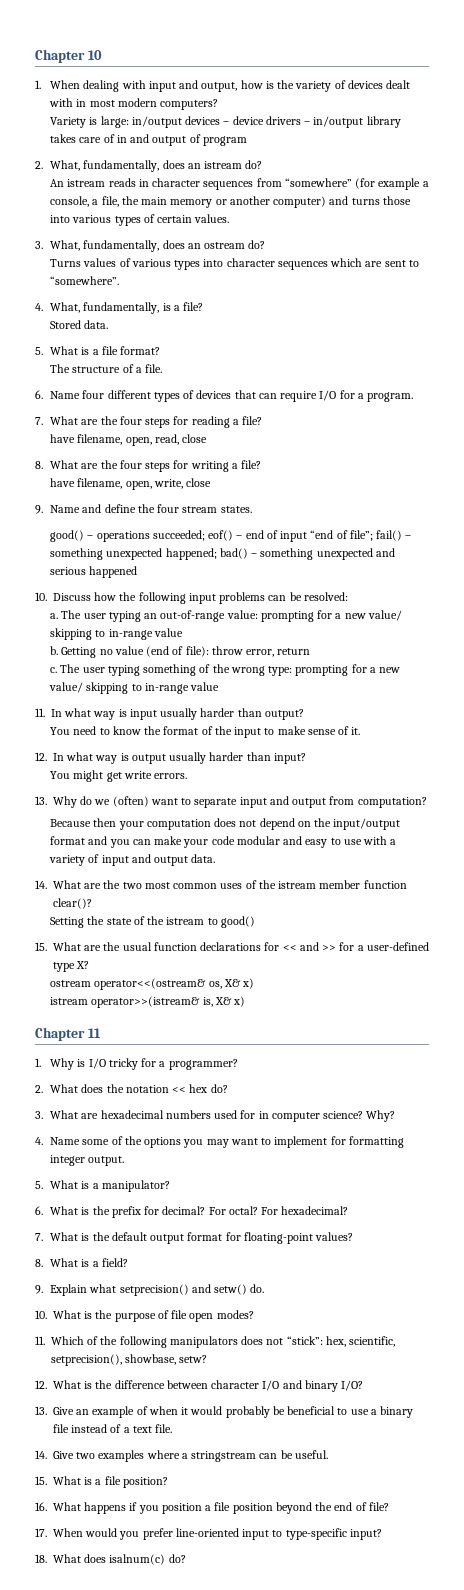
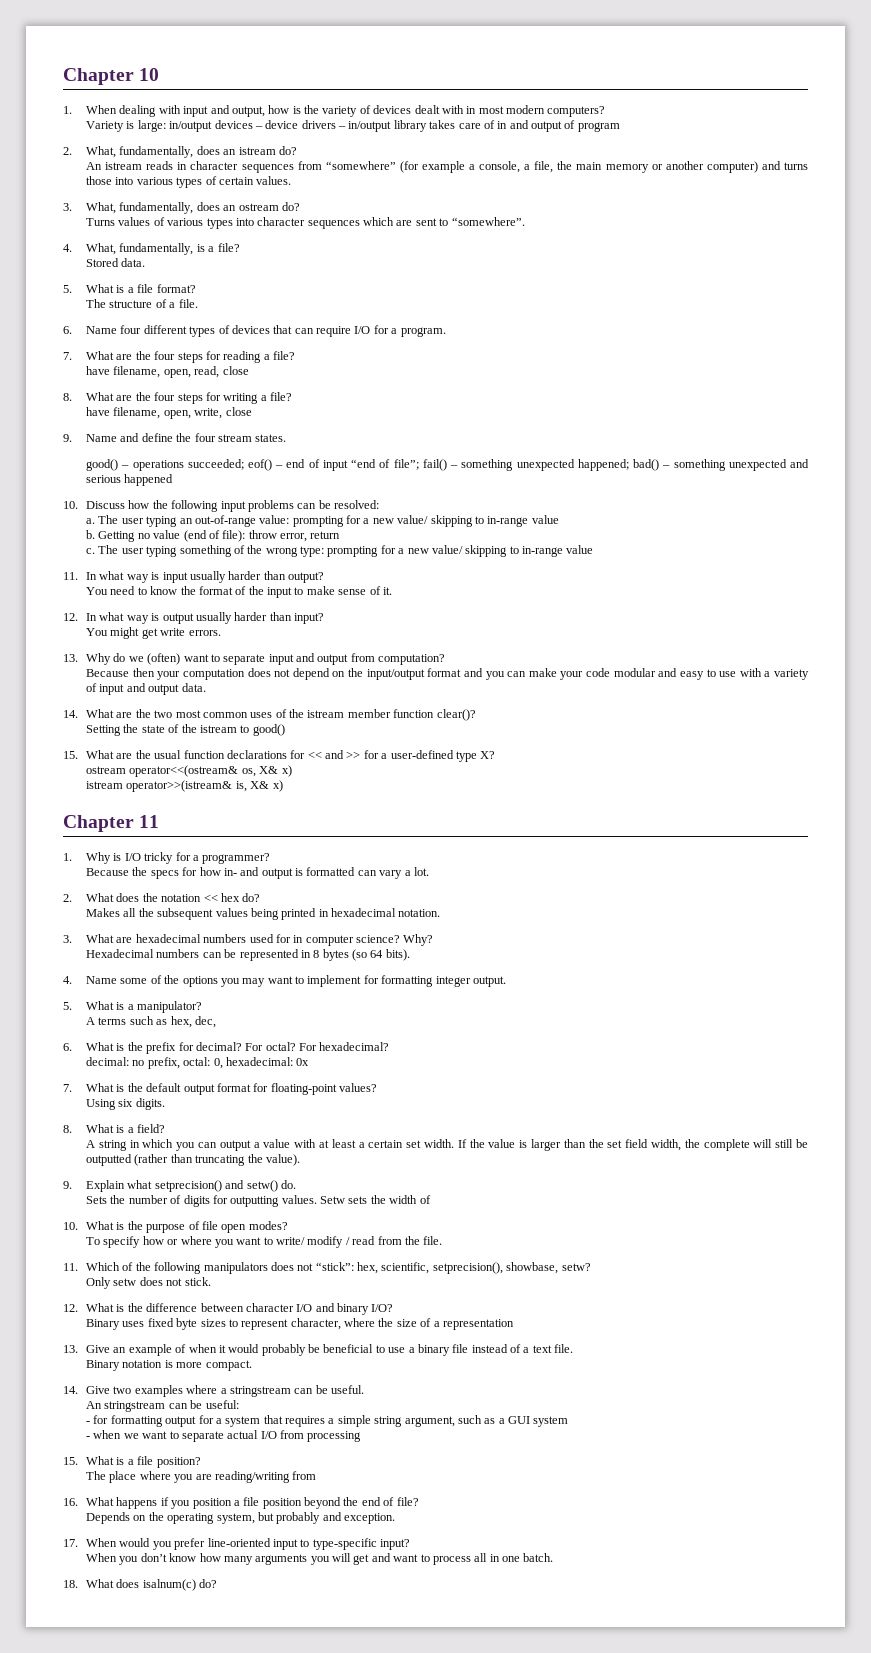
+ Because the specs for how in- and output is formatted can vary a lot.
+ Makes all the subsequent values being printed in hexadecimal notation.
+ Hexadecimal numbers can be represented in 8 bytes (so 64 bits).
+ A terms such as hex, dec,
+ decimal: no prefix, octal: 0, hexadecimal: 0x
+ Using six digits.
+ A string in which you can output a value with at least a certain set width. If the value is larger than the set field width, the complete will still be outputted (rather than truncating the value).
+ Sets the number of digits for outputting values. Setw sets the width of
+ To specify how or where you want to write/ modify / read from the file.
+ Only setw does not stick.
+ Binary uses fixed byte sizes to represent character, where the size of a representation
+ Binary notation is more compact.
+ An stringstream can be useful:
+ - for formatting output for a system that requires a simple string argument, such as a GUI system
+ - when we want to separate actual I/O from processing
+ The place where you are reading/writing from
+ Depends on the operating system, but probably and exception.
+ When you don’t know how many arguments you will get and want to process all in one batch.

